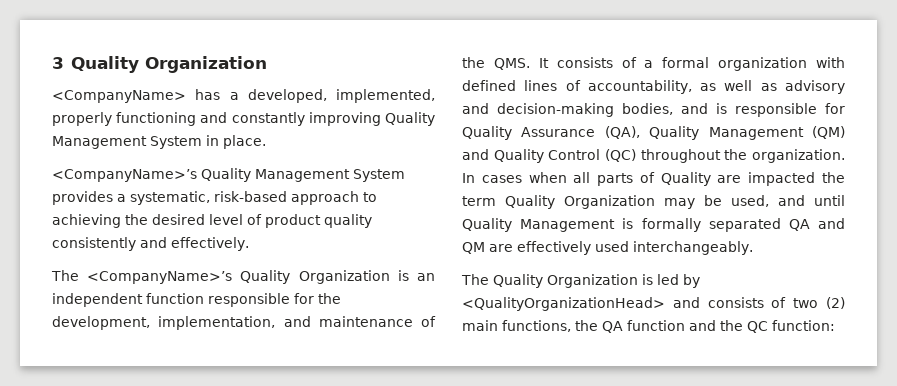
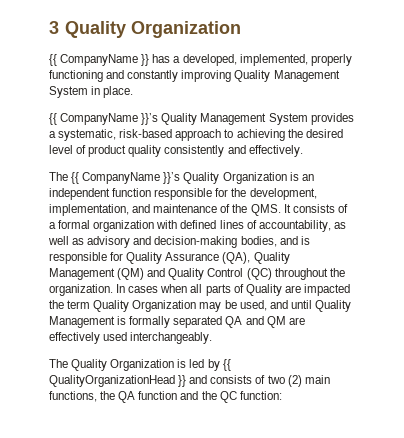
- <CompanyName> has a developed, implemented, properly functioning and constantly improving Quality Management System in place.
+ {{ CompanyName }} has a developed, implemented, properly functioning and constantly improving Quality Management System in place.
- <CompanyName>’s Quality Management System provides a systematic, risk-based approach to achieving the desired level of product quality consistently and effectively.
+ {{ CompanyName }}’s Quality Management System provides a systematic, risk-based approach to achieving the desired level of product quality consistently and effectively.
- The <CompanyName>’s Quality Organization is an independent function responsible for the development, implementation, and maintenance of the QMS. It consists of a formal organization with defined lines of accountability, as well as advisory and decision-making bodies, and is responsible for Quality Assurance (QA), Quality Management (QM) and Quality Control (QC) throughout the organization.
+ The {{ CompanyName }}’s Quality Organization is an independent function responsible for the development, implementation, and maintenance of the QMS. It consists of a formal organization with defined lines of accountability, as well as advisory and decision-making bodies, and is responsible for Quality Assurance (QA), Quality Management (QM) and Quality Control (QC) throughout the organization.
- The Quality Organization is led by <QualityOrganizationHead> and consists of two (2) main functions, the QA function and the QC function:
+ The Quality Organization is led by {{ QualityOrganizationHead }} and consists of two (2) main functions, the QA function and the QC function:

